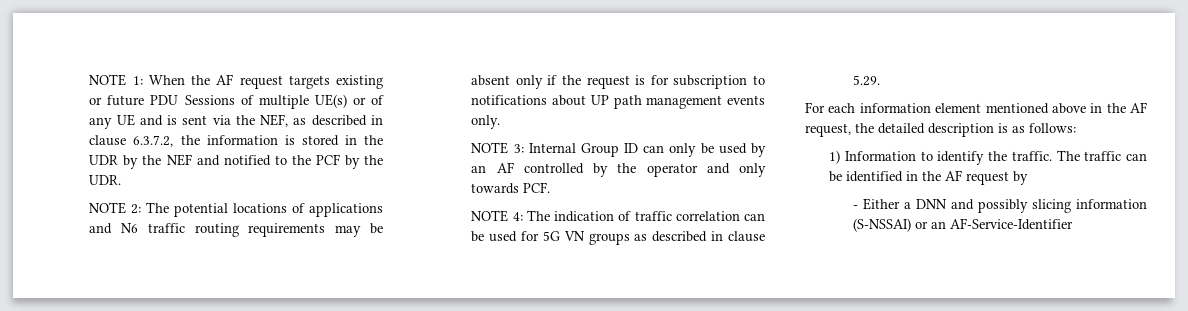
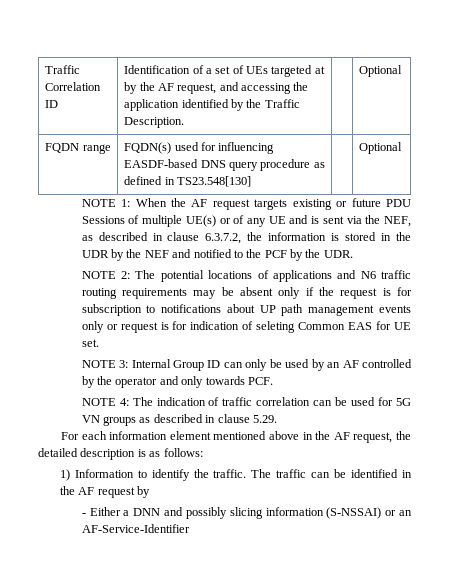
+ Traffic Correlation ID | Identification of a set of UEs targeted at by the AF request, and accessing the application identified by the Traffic Description. | | Optional
+ FQDN range | FQDN(s) used for influencing EASDF-based DNS query procedure as defined in TS23.548[130] | | Optional
- NOTE 2: The potential locations of applications and N6 traffic routing requirements may be absent only if the request is for subscription to notifications about UP path management events only.
+ NOTE 2: The potential locations of applications and N6 traffic routing requirements may be absent only if the request is for subscription to notifications about UP path management events only or request is for indication of seleting Common EAS for UE set.

